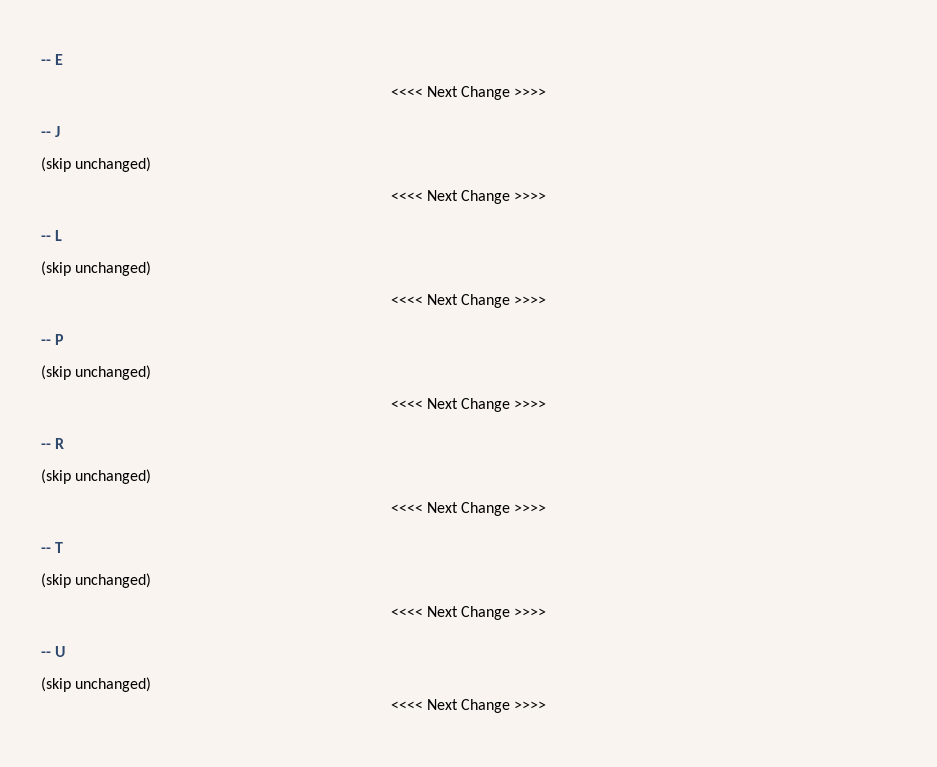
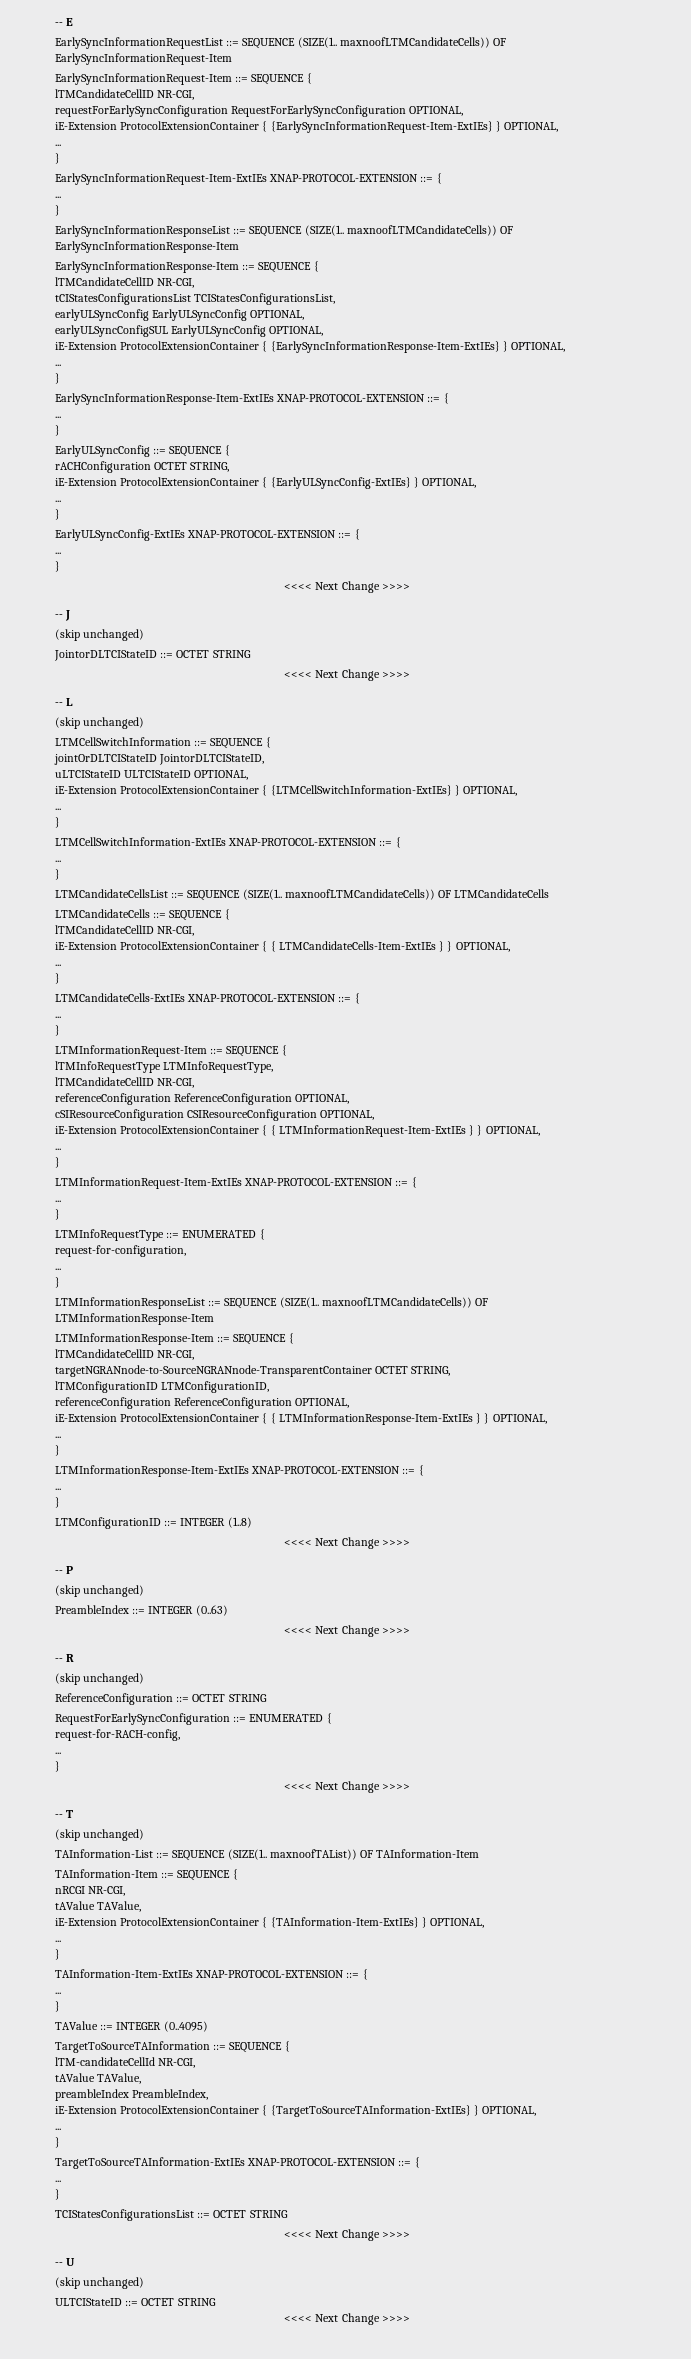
+ EarlySyncInformationRequestList ::= SEQUENCE (SIZE(1.. maxnoofLTMCandidateCells)) OF EarlySyncInformationRequest-Item
+ EarlySyncInformationRequest-Item ::= SEQUENCE {
+ lTMCandidateCellID NR-CGI,
+ requestForEarlySyncConfiguration RequestForEarlySyncConfiguration OPTIONAL,
+ iE-Extension ProtocolExtensionContainer { {EarlySyncInformationRequest-Item-ExtIEs} } OPTIONAL,
+ ...
+ }
+ EarlySyncInformationRequest-Item-ExtIEs XNAP-PROTOCOL-EXTENSION ::= {
+ ...
+ }
+ EarlySyncInformationResponseList ::= SEQUENCE (SIZE(1.. maxnoofLTMCandidateCells)) OF EarlySyncInformationResponse-Item
+ EarlySyncInformationResponse-Item ::= SEQUENCE {
+ lTMCandidateCellID NR-CGI,
+ tCIStatesConfigurationsList TCIStatesConfigurationsList,
+ earlyULSyncConfig EarlyULSyncConfig OPTIONAL,
+ earlyULSyncConfigSUL EarlyULSyncConfig OPTIONAL,
+ iE-Extension ProtocolExtensionContainer { {EarlySyncInformationResponse-Item-ExtIEs} } OPTIONAL,
+ ...
+ }
+ EarlySyncInformationResponse-Item-ExtIEs XNAP-PROTOCOL-EXTENSION ::= {
+ ...
+ }
+ EarlyULSyncConfig ::= SEQUENCE {
+ rACHConfiguration OCTET STRING,
+ iE-Extension ProtocolExtensionContainer { {EarlyULSyncConfig-ExtIEs} } OPTIONAL,
+ ...
+ }
+ EarlyULSyncConfig-ExtIEs XNAP-PROTOCOL-EXTENSION ::= {
+ ...
+ }
+ JointorDLTCIStateID ::= OCTET STRING
+ LTMCellSwitchInformation ::= SEQUENCE {
+ jointOrDLTCIStateID JointorDLTCIStateID,
+ uLTCIStateID ULTCIStateID OPTIONAL,
+ iE-Extension ProtocolExtensionContainer { {LTMCellSwitchInformation-ExtIEs} } OPTIONAL,
+ ...
+ }
+ LTMCellSwitchInformation-ExtIEs XNAP-PROTOCOL-EXTENSION ::= {
+ ...
+ }
+ LTMCandidateCellsList ::= SEQUENCE (SIZE(1.. maxnoofLTMCandidateCells)) OF LTMCandidateCells
+ LTMCandidateCells ::= SEQUENCE {
+ lTMCandidateCellID NR-CGI,
+ iE-Extension ProtocolExtensionContainer { { LTMCandidateCells-Item-ExtIEs } } OPTIONAL,
+ ...
+ }
+ LTMCandidateCells-ExtIEs XNAP-PROTOCOL-EXTENSION ::= {
+ ...
+ }
+ LTMInformationRequest-Item ::= SEQUENCE {
+ lTMInfoRequestType LTMInfoRequestType,
+ lTMCandidateCellID NR-CGI,
+ referenceConfiguration ReferenceConfiguration OPTIONAL,
+ cSIResourceConfiguration CSIResourceConfiguration OPTIONAL,
+ iE-Extension ProtocolExtensionContainer { { LTMInformationRequest-Item-ExtIEs } } OPTIONAL,
+ ...
+ }
+ LTMInformationRequest-Item-ExtIEs XNAP-PROTOCOL-EXTENSION ::= {
+ ...
+ }
+ LTMInfoRequestType ::= ENUMERATED {
+ request-for-configuration,
+ ...
+ }
+ LTMInformationResponseList ::= SEQUENCE (SIZE(1.. maxnoofLTMCandidateCells)) OF LTMInformationResponse-Item
+ LTMInformationResponse-Item ::= SEQUENCE {
+ lTMCandidateCellID NR-CGI,
+ targetNGRANnode-to-SourceNGRANnode-TransparentContainer OCTET STRING,
+ lTMConfigurationID LTMConfigurationID,
+ referenceConfiguration ReferenceConfiguration OPTIONAL,
+ iE-Extension ProtocolExtensionContainer { { LTMInformationResponse-Item-ExtIEs } } OPTIONAL,
+ ...
+ }
+ LTMInformationResponse-Item-ExtIEs XNAP-PROTOCOL-EXTENSION ::= {
+ ...
+ }
+ LTMConfigurationID ::= INTEGER (1..8)
+ PreambleIndex ::= INTEGER (0..63)
+ ReferenceConfiguration ::= OCTET STRING
+ RequestForEarlySyncConfiguration ::= ENUMERATED {
+ request-for-RACH-config,
+ ...
+ }
+ TAInformation-List ::= SEQUENCE (SIZE(1.. maxnoofTAList)) OF TAInformation-Item
+ TAInformation-Item ::= SEQUENCE {
+ nRCGI NR-CGI,
+ tAValue TAValue,
+ iE-Extension ProtocolExtensionContainer { {TAInformation-Item-ExtIEs} } OPTIONAL,
+ ...
+ }
+ TAInformation-Item-ExtIEs XNAP-PROTOCOL-EXTENSION ::= {
+ ...
+ }
+ TAValue ::= INTEGER (0..4095)
+ TargetToSourceTAInformation ::= SEQUENCE {
+ lTM-candidateCellId NR-CGI,
+ tAValue TAValue,
+ preambleIndex PreambleIndex,
+ iE-Extension ProtocolExtensionContainer { {TargetToSourceTAInformation-ExtIEs} } OPTIONAL,
+ ...
+ }
+ TargetToSourceTAInformation-ExtIEs XNAP-PROTOCOL-EXTENSION ::= {
+ ...
+ }
+ TCIStatesConfigurationsList ::= OCTET STRING
+ ULTCIStateID ::= OCTET STRING

